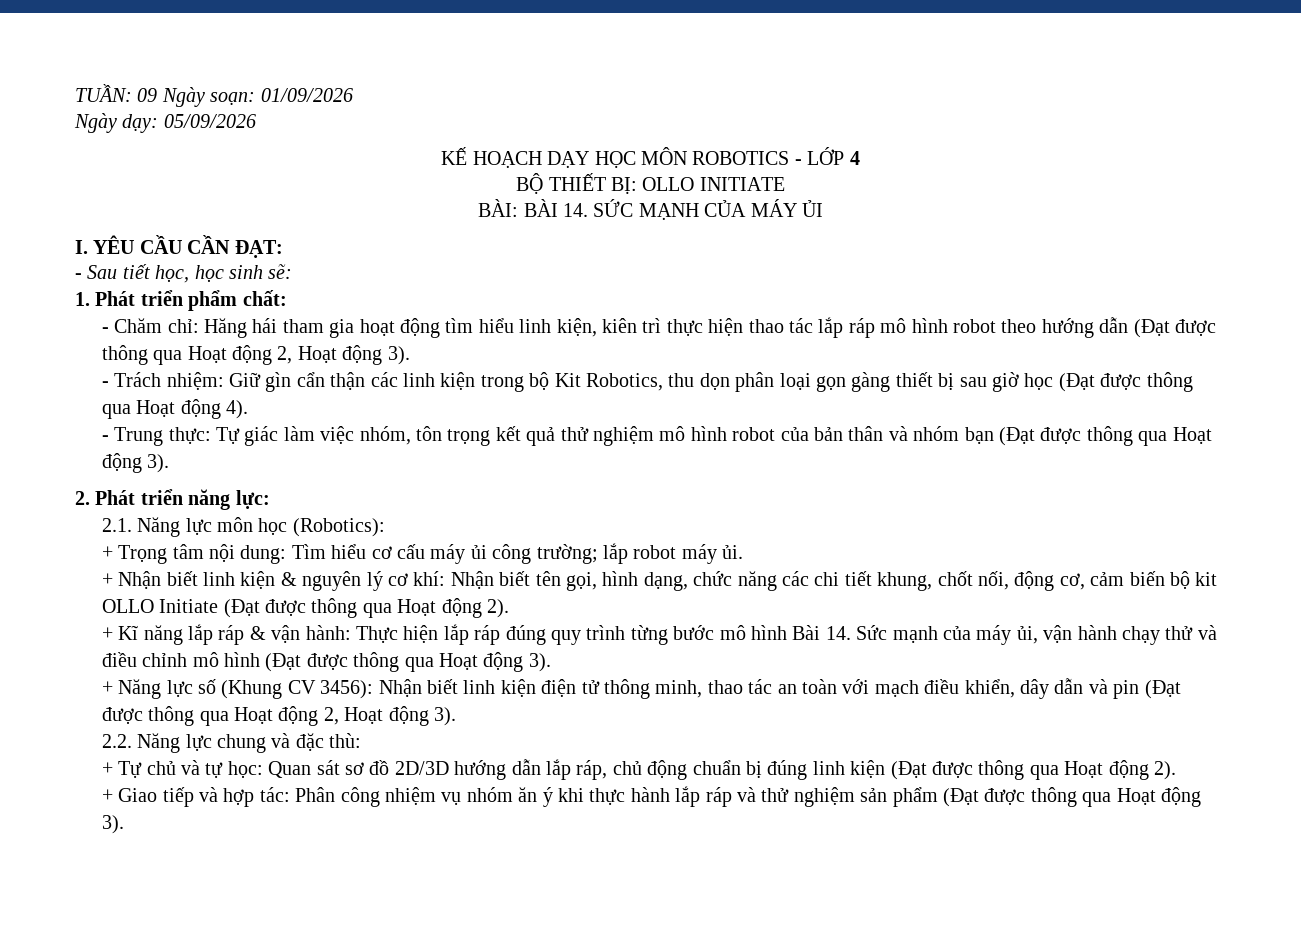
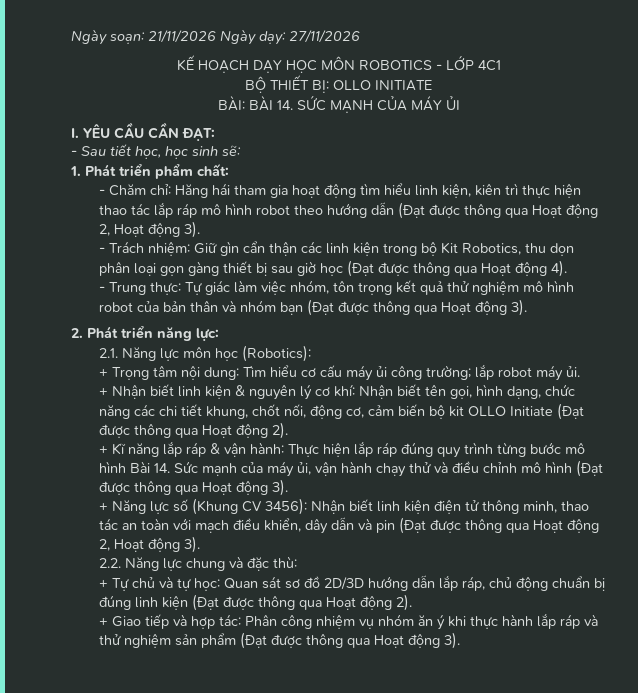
- TUẦN: 09 Ngày soạn: 01/09/2026
- Ngày dạy: 05/09/2026
+ Ngày soạn: 21/11/2026 Ngày dạy: 27/11/2026
- KẾ HOẠCH DẠY HỌC MÔN ROBOTICS - LỚP 4
+ KẾ HOẠCH DẠY HỌC MÔN ROBOTICS - LỚP 4C1

